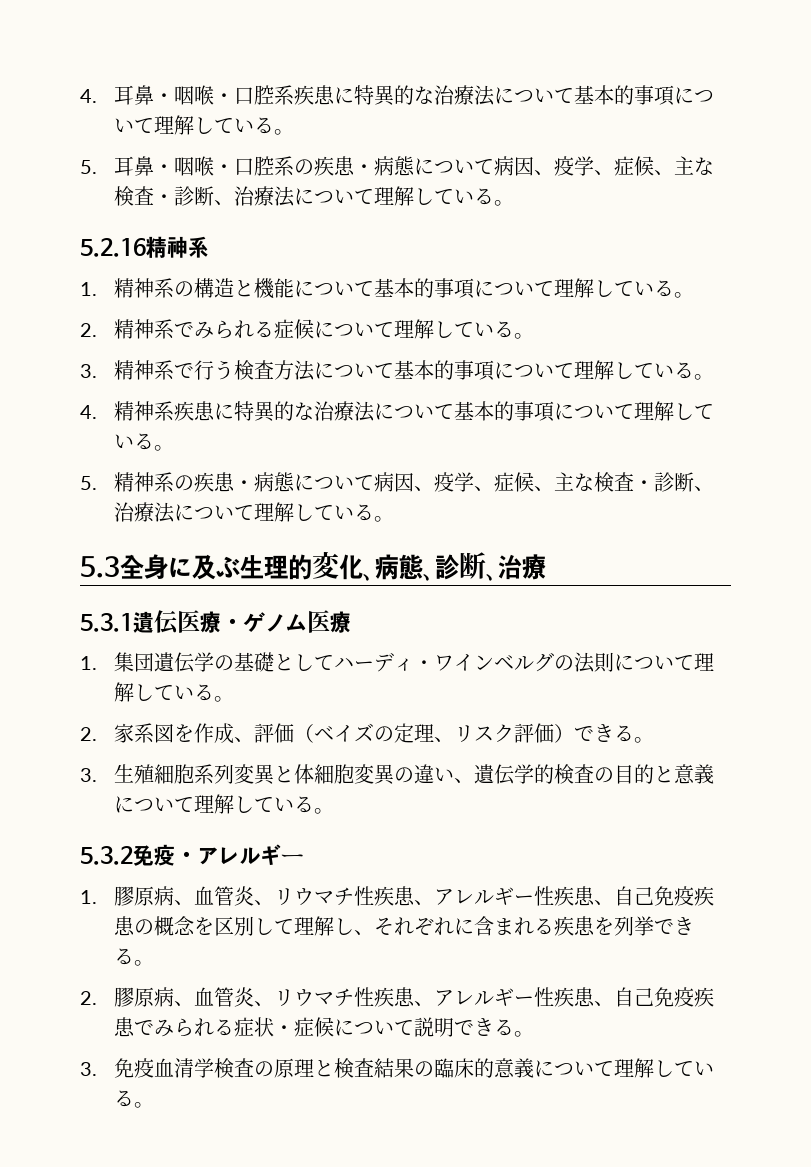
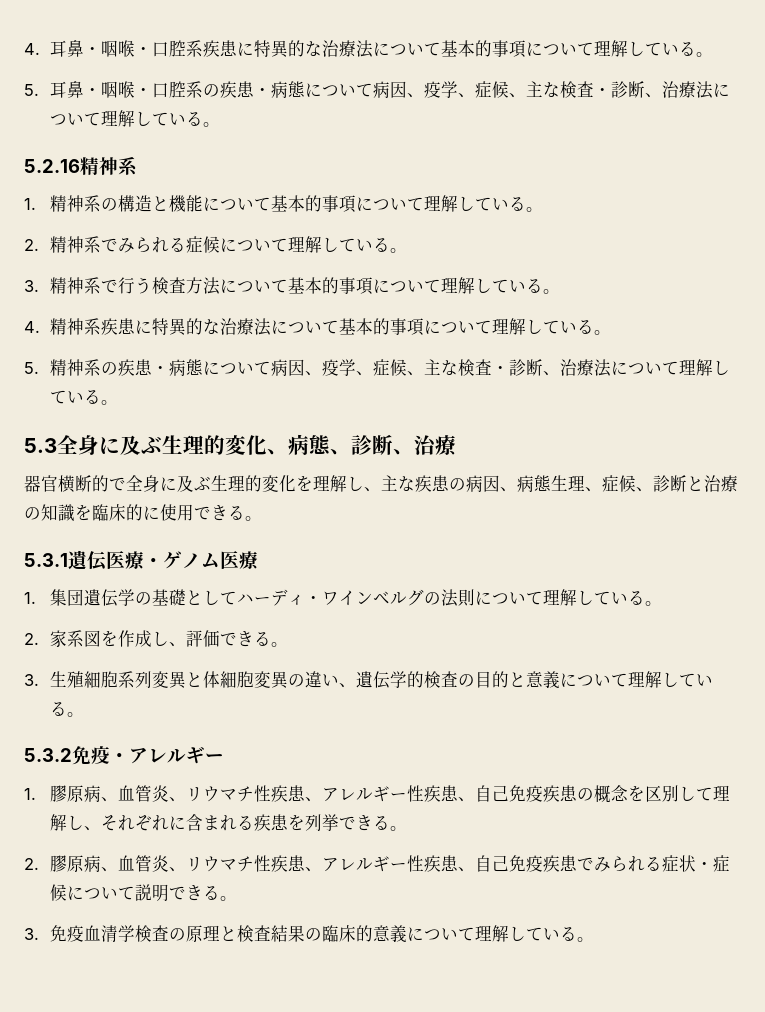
+ 器官横断的で全身に及ぶ生理的変化を理解し、主な疾患の病因、病態生理、症候、診断と治療の知識を臨床的に使用できる。
- 2.家系図を作成、評価（ベイズの定理、リスク評価）できる。
+ 2.家系図を作成し、評価できる。

